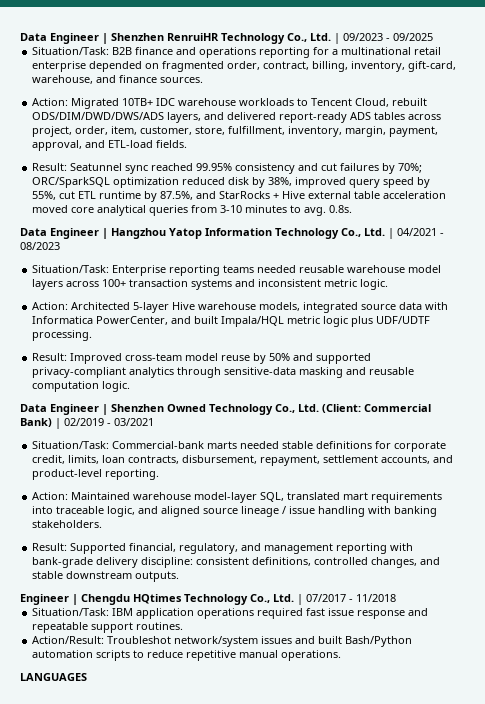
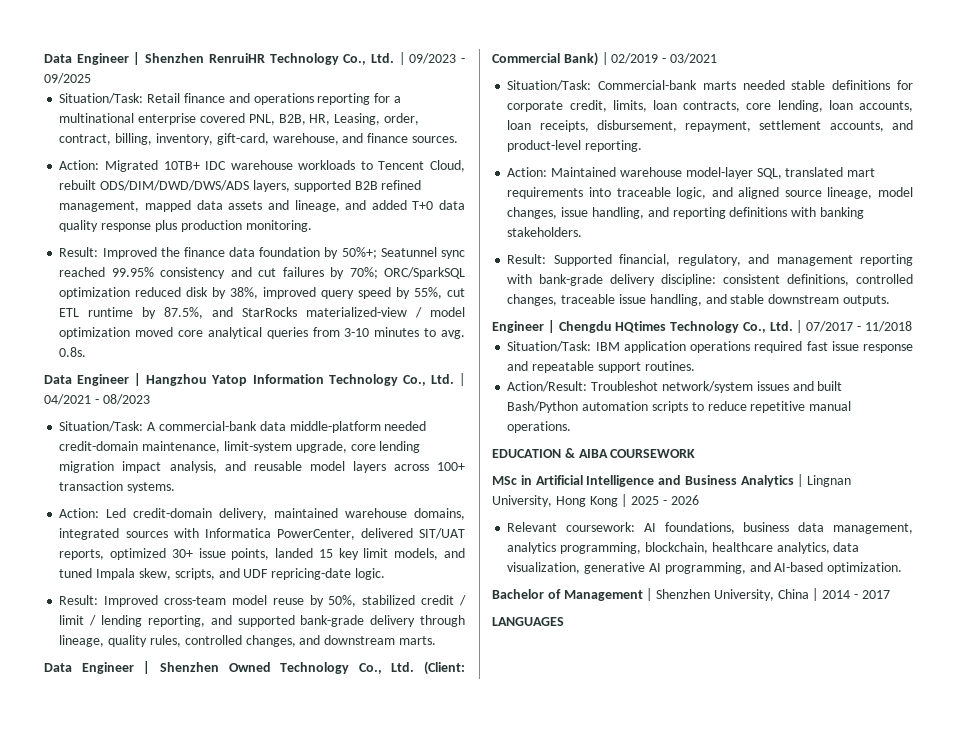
- Situation/Task: B2B finance and operations reporting for a multinational retail enterprise depended on fragmented order, contract, billing, inventory, gift-card, warehouse, and finance sources.
+ Situation/Task: Retail finance and operations reporting for a multinational enterprise covered PNL, B2B, HR, Leasing, order, contract, billing, inventory, gift-card, warehouse, and finance sources.
- Action: Migrated 10TB+ IDC warehouse workloads to Tencent Cloud, rebuilt ODS/DIM/DWD/DWS/ADS layers, and delivered report-ready ADS tables across project, order, item, customer, store, fulfillment, inventory, margin, payment, approval, and ETL-load fields.
- Result: Seatunnel sync reached 99.95% consistency and cut failures by 70%; ORC/SparkSQL optimization reduced disk by 38%, improved query speed by 55%, cut ETL runtime by 87.5%, and StarRocks + Hive external table acceleration moved core analytical queries from 3-10 minutes to avg.
+ Action: Migrated 10TB+ IDC warehouse workloads to Tencent Cloud, rebuilt ODS/DIM/DWD/DWS/ADS layers, supported B2B refined management, mapped data assets and lineage, and added T+0 data quality response plus production monitoring.
+ Result: Improved the finance data foundation by 50%+; Seatunnel sync reached 99.95% consistency and cut failures by 70%; ORC/SparkSQL optimization reduced disk by 38%, improved query speed by 55%, cut ETL runtime by 87.5%, and StarRocks materialized-view / model optimization moved core analytical queries from 3-10 minutes to avg.
- Situation/Task: Enterprise reporting teams needed reusable warehouse model layers across 100+ transaction systems and inconsistent metric logic.
- Action: Architected 5-layer Hive warehouse models, integrated source data with Informatica PowerCenter, and built Impala/HQL metric logic plus UDF/UDTF processing.
+ Situation/Task: A commercial-bank data middle-platform needed credit-domain maintenance, limit-system upgrade, core lending migration impact analysis, and reusable model layers across 100+ transaction systems.
+ Action: Led credit-domain delivery, maintained warehouse domains, integrated sources with Informatica PowerCenter, delivered SIT/UAT reports, optimized 30+ issue points, landed 15 key limit models, and tuned Impala skew, scripts, and UDF repricing-date logic.
- Result: Improved cross-team model reuse by 50% and supported privacy-compliant analytics through sensitive-data masking and reusable computation logic.
+ Result: Improved cross-team model reuse by 50%, stabilized credit / limit / lending reporting, and supported bank-grade delivery through lineage, quality rules, controlled changes, and downstream marts.
- Situation/Task: Commercial-bank marts needed stable definitions for corporate credit, limits, loan contracts, disbursement, repayment, settlement accounts, and product-level reporting.
+ Situation/Task: Commercial-bank marts needed stable definitions for corporate credit, limits, loan contracts, core lending, loan accounts, loan receipts, disbursement, repayment, settlement accounts, and product-level reporting.
- Action: Maintained warehouse model-layer SQL, translated mart requirements into traceable logic, and aligned source lineage / issue handling with banking stakeholders.
+ Action: Maintained warehouse model-layer SQL, translated mart requirements into traceable logic, and aligned source lineage, model changes, issue handling, and reporting definitions with banking stakeholders.
- Result: Supported financial, regulatory, and management reporting with bank-grade delivery discipline: consistent definitions, controlled changes, and stable downstream outputs.
+ Result: Supported financial, regulatory, and management reporting with bank-grade delivery discipline: consistent definitions, controlled changes, traceable issue handling, and stable downstream outputs.
+ EDUCATION & AIBA COURSEWORK
+ MSc in Artificial Intelligence and Business Analytics | Lingnan University, Hong Kong | 2025 - 2026
+ Relevant coursework: AI foundations, business data management, analytics programming, blockchain, healthcare analytics, data visualization, generative AI programming, and AI-based optimization.
+ Bachelor of Management | Shenzhen University, China | 2014 - 2017

